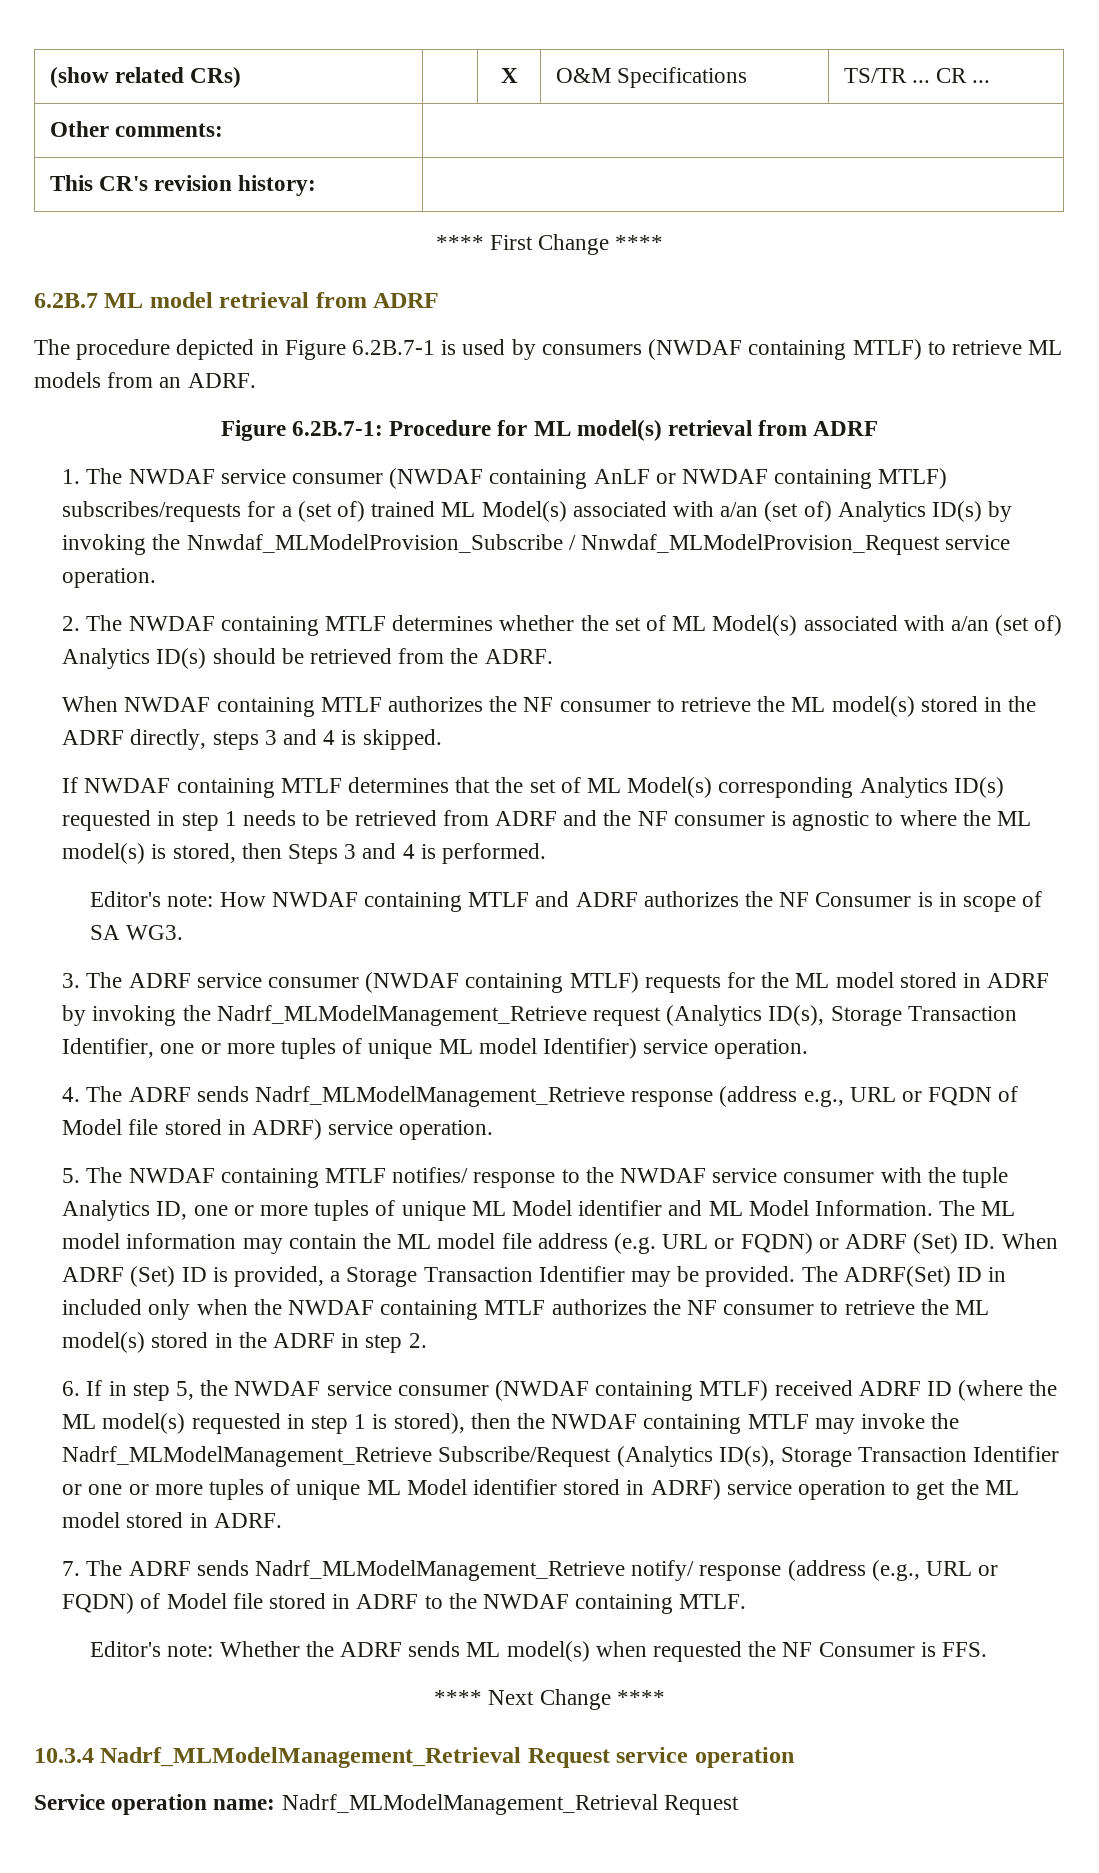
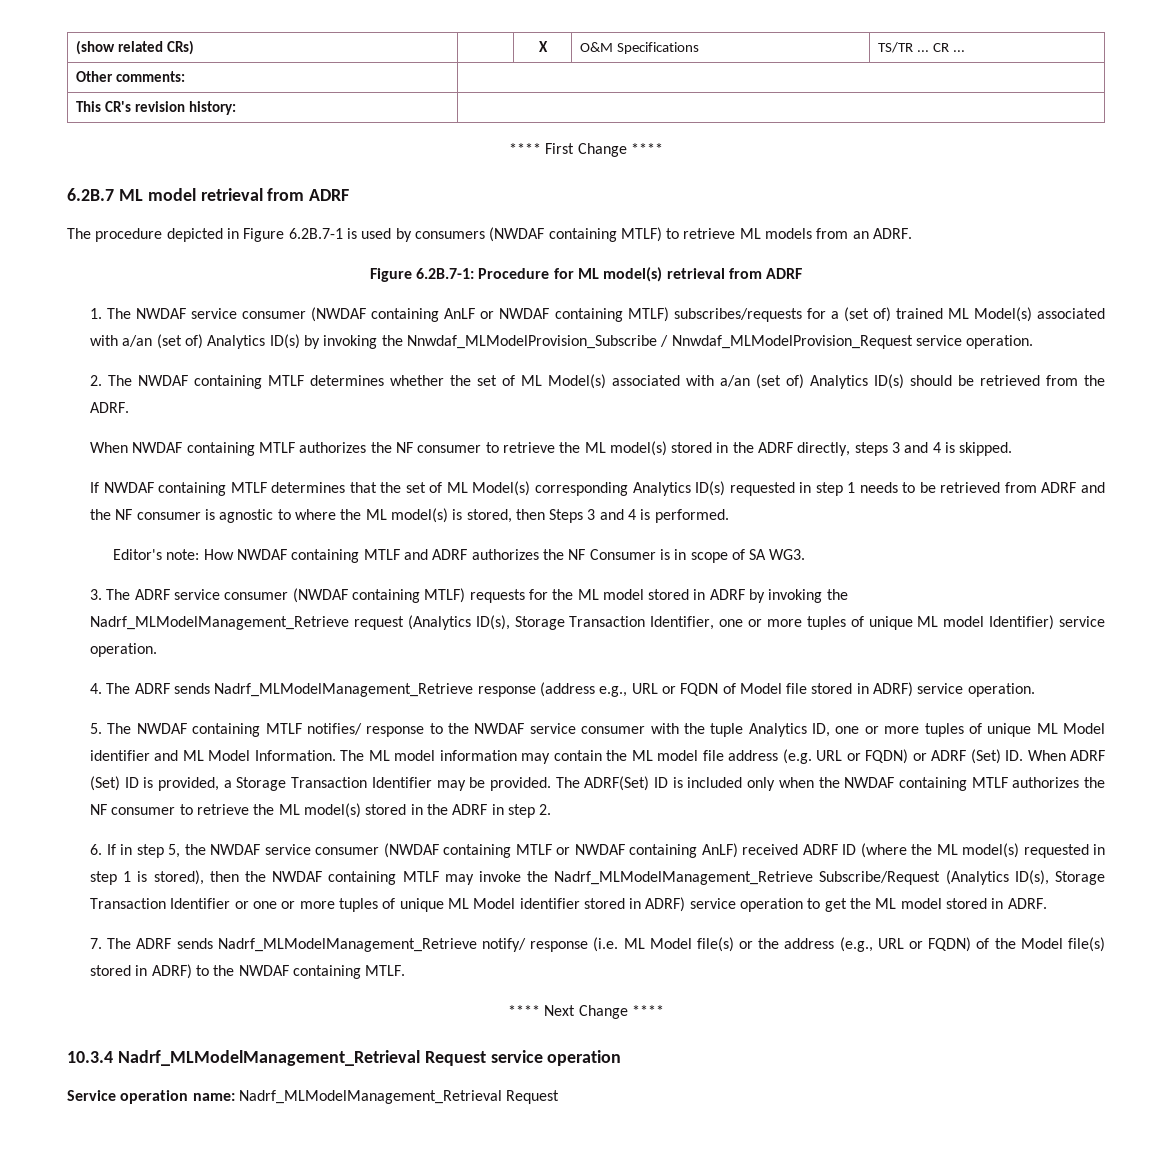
- The ADRF(Set) ID in included only when the NWDAF containing MTLF authorizes the NF consumer to retrieve the ML model(s) stored in the ADRF in step 2.
+ The ADRF(Set) ID is included only when the NWDAF containing MTLF authorizes the NF consumer to retrieve the ML model(s) stored in the ADRF in step 2.
- 6. If in step 5, the NWDAF service consumer (NWDAF containing MTLF) received ADRF ID (where the ML model(s) requested in step 1 is stored), then the NWDAF containing MTLF may invoke the Nadrf_MLModelManagement_Retrieve Subscribe/Request (Analytics ID(s), Storage Transaction Identifier or one or more tuples of unique ML Model identifier stored in ADRF) service operation to get the ML model stored in ADRF.
+ 6. If in step 5, the NWDAF service consumer (NWDAF containing MTLF or NWDAF containing AnLF) received ADRF ID (where the ML model(s) requested in step 1 is stored), then the NWDAF containing MTLF may invoke the Nadrf_MLModelManagement_Retrieve Subscribe/Request (Analytics ID(s), Storage Transaction Identifier or one or more tuples of unique ML Model identifier stored in ADRF) service operation to get the ML model stored in ADRF.
- 7. The ADRF sends Nadrf_MLModelManagement_Retrieve notify/ response (address (e.g., URL or FQDN) of Model file stored in ADRF to the NWDAF containing MTLF.
+ 7. The ADRF sends Nadrf_MLModelManagement_Retrieve notify/ response (i.e. ML Model file(s) or the address (e.g., URL or FQDN) of the Model file(s) stored in ADRF) to the NWDAF containing MTLF.
- Editor's note: Whether the ADRF sends ML model(s) when requested the NF Consumer is FFS.

